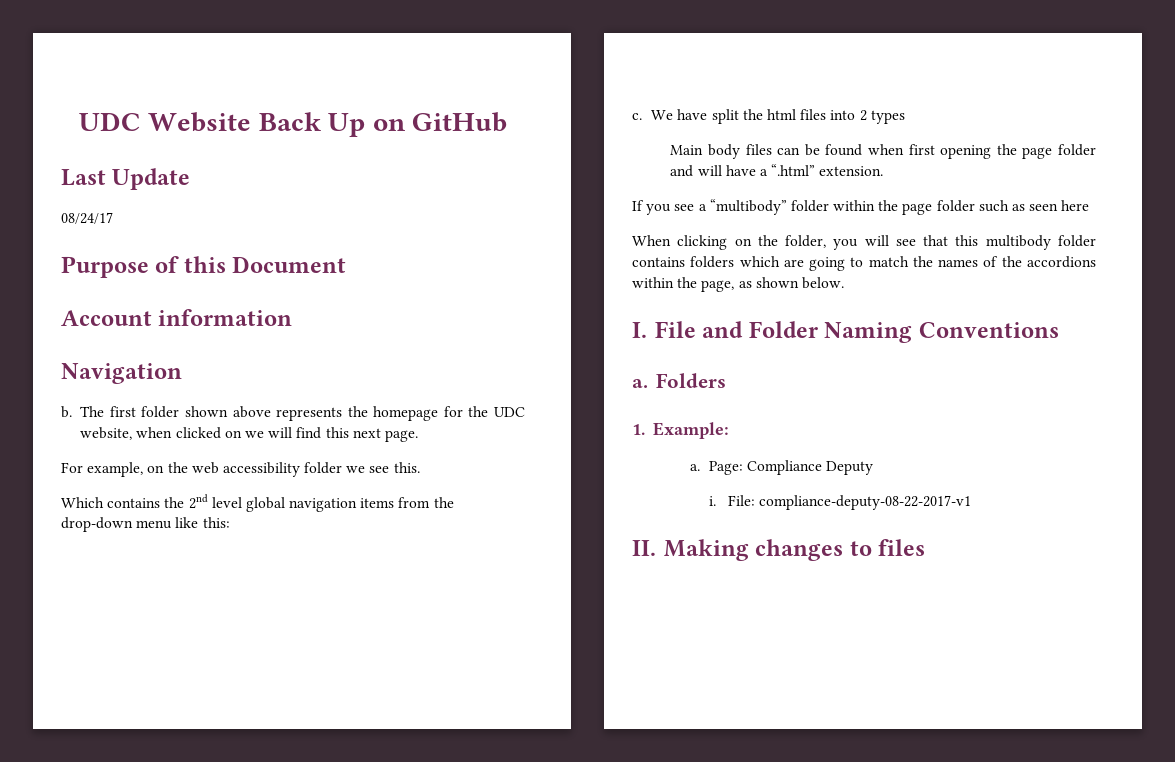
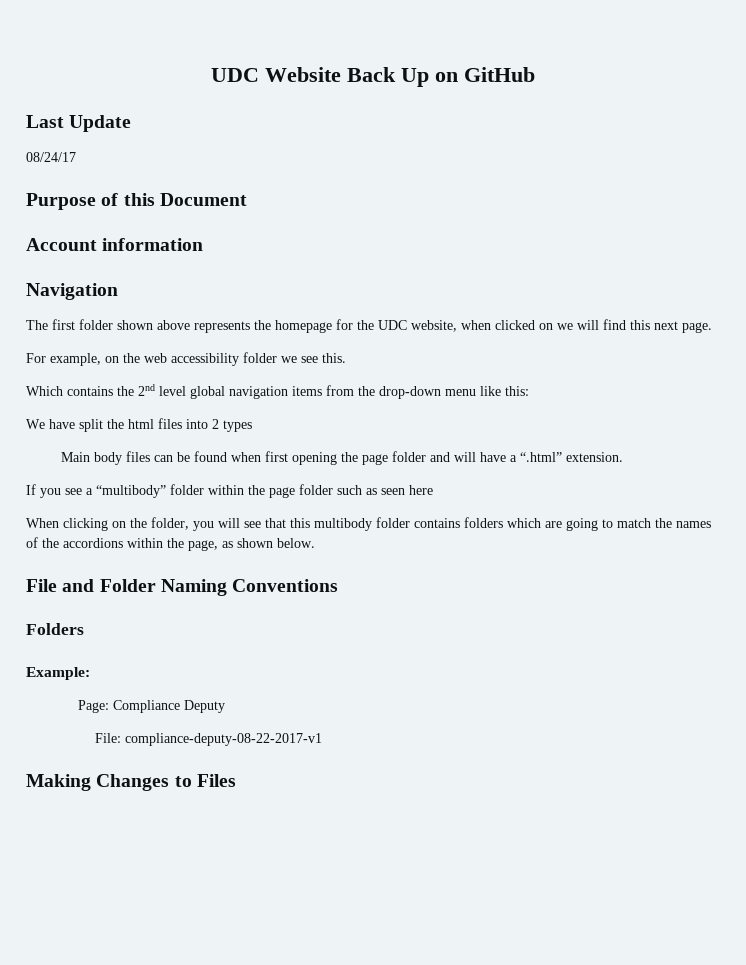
- b.
- c.
- I. File and Folder Naming Conventions
- a. Folders
+ File and Folder Naming Conventions
+ Folders
- 1. Example:
- a. Page: Compliance Deputy
+ Example:
+ Page: Compliance Deputy
- i.
- II. Making changes to files
+ Making Changes to Files

